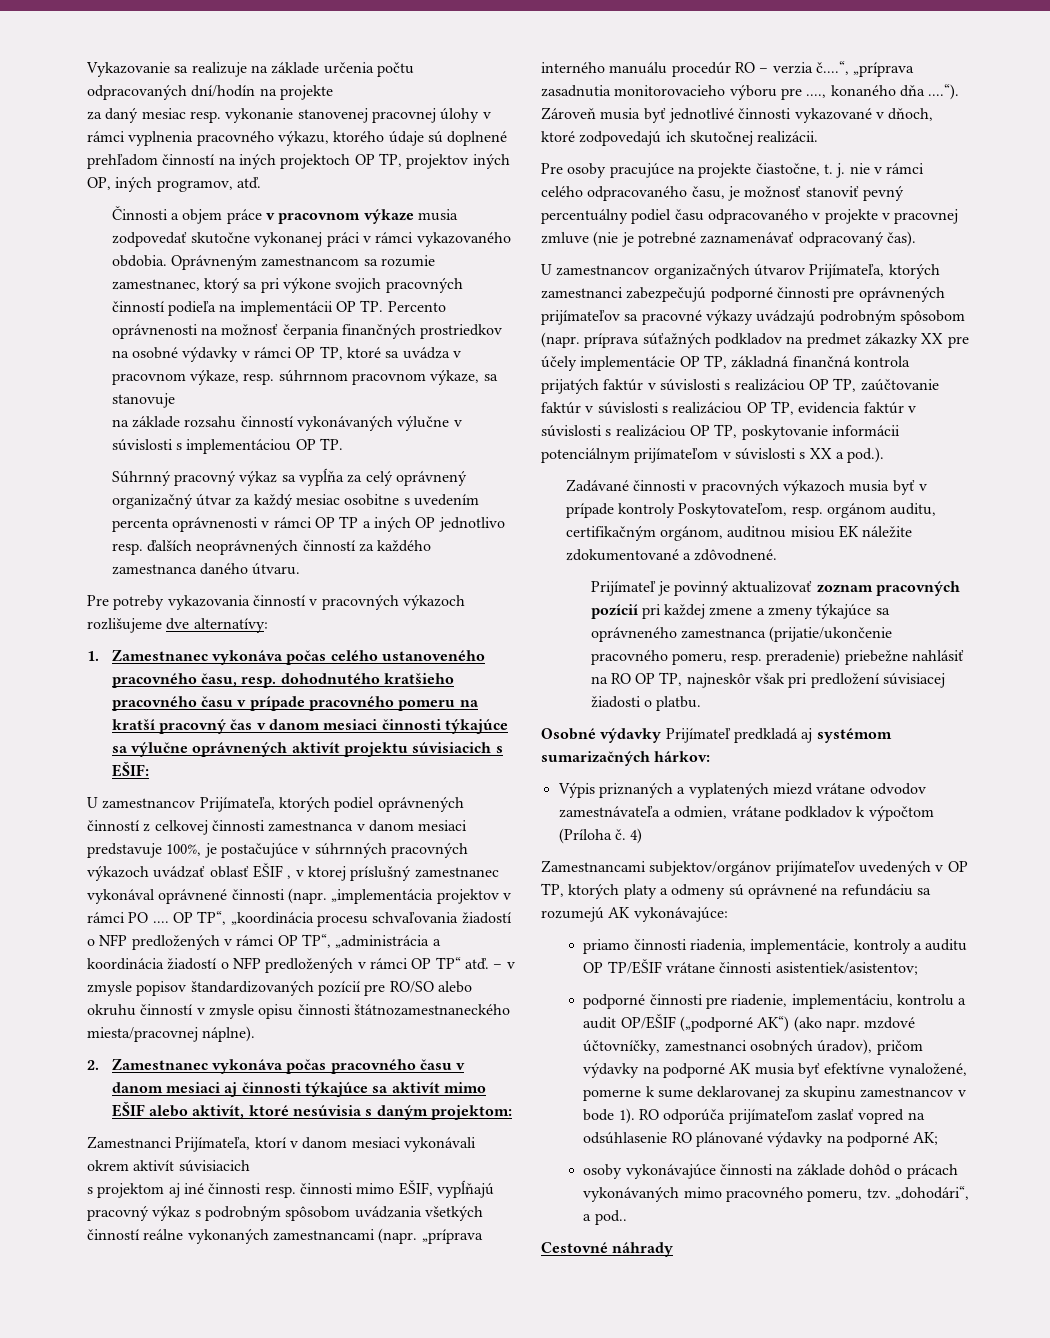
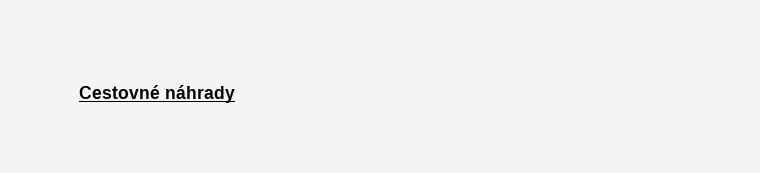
- Vykazovanie sa realizuje na základe určenia počtu odpracovaných dní/hodín na projekte
- za daný mesiac resp. vykonanie stanovenej pracovnej úlohy v rámci vyplnenia pracovného výkazu, ktorého údaje sú doplnené prehľadom činností na iných projektoch OP TP, projektov iných OP, iných programov, atď.
- Činnosti a objem práce v pracovnom výkaze musia zodpovedať skutočne vykonanej práci v rámci vykazovaného obdobia. Oprávneným zamestnancom sa rozumie zamestnanec, ktorý sa pri výkone svojich pracovných činností podieľa na implementácii OP TP. Percento oprávnenosti na možnosť čerpania finančných prostriedkov na osobné výdavky v rámci OP TP, ktoré sa uvádza v pracovnom výkaze, resp. súhrnnom pracovnom výkaze, sa stanovuje
- na základe rozsahu činností vykonávaných výlučne v súvislosti s implementáciou OP TP.
- Súhrnný pracovný výkaz sa vypĺňa za celý oprávnený organizačný útvar za každý mesiac osobitne s uvedením percenta oprávnenosti v rámci OP TP a iných OP jednotlivo resp. ďalších neoprávnených činností za každého zamestnanca daného útvaru.
- Pre potreby vykazovania činností v pracovných výkazoch rozlišujeme dve alternatívy:
- 1. Zamestnanec vykonáva počas celého ustanoveného pracovného času, resp. dohodnutého kratšieho pracovného času v prípade pracovného pomeru na kratší pracovný čas v danom mesiaci činnosti týkajúce sa výlučne oprávnených aktivít projektu súvisiacich s EŠIF:
- U zamestnancov Prijímateľa, ktorých podiel oprávnených činností z celkovej činnosti zamestnanca v danom mesiaci predstavuje 100%, je postačujúce v súhrnných pracovných výkazoch uvádzať oblasť EŠIF , v ktorej príslušný zamestnanec vykonával oprávnené činnosti (napr. „implementácia projektov v rámci PO .... OP TP“, „koordinácia procesu schvaľovania žiadostí o NFP predložených v rámci OP TP“, „administrácia a koordinácia žiadostí o NFP predložených v rámci OP TP“ atď. – v zmysle popisov štandardizovaných pozícií pre RO/SO alebo okruhu činností v zmysle opisu činnosti štátnozamestnaneckého miesta/pracovnej náplne).
- 2. Zamestnanec vykonáva počas pracovného času v danom mesiaci aj činnosti týkajúce sa aktivít mimo EŠIF alebo aktivít, ktoré nesúvisia s daným projektom:
- Zamestnanci Prijímateľa, ktorí v danom mesiaci vykonávali okrem aktivít súvisiacich
- s projektom aj iné činnosti resp. činnosti mimo EŠIF, vypĺňajú pracovný výkaz s podrobným spôsobom uvádzania všetkých činností reálne vykonaných zamestnancami (napr. „príprava interného manuálu procedúr RO – verzia č....“, „príprava zasadnutia monitorovacieho výboru pre ...., konaného dňa ....“). Zároveň musia byť jednotlivé činnosti vykazované v dňoch, ktoré zodpovedajú ich skutočnej realizácii.
- Pre osoby pracujúce na projekte čiastočne, t. j. nie v rámci celého odpracovaného času, je možnosť stanoviť pevný percentuálny podiel času odpracovaného v projekte v pracovnej zmluve (nie je potrebné zaznamenávať odpracovaný čas).
- U zamestnancov organizačných útvarov Prijímateľa, ktorých zamestnanci zabezpečujú podporné činnosti pre oprávnených prijímateľov sa pracovné výkazy uvádzajú podrobným spôsobom (napr. príprava súťažných podkladov na predmet zákazky XX pre účely implementácie OP TP, základná finančná kontrola prijatých faktúr v súvislosti s realizáciou OP TP, zaúčtovanie faktúr v súvislosti s realizáciou OP TP, evidencia faktúr v súvislosti s realizáciou OP TP, poskytovanie informácii potenciálnym prijímateľom v súvislosti s XX a pod.).
- Zadávané činnosti v pracovných výkazoch musia byť v prípade kontroly Poskytovateľom, resp. orgánom auditu, certifikačným orgánom, auditnou misiou EK náležite zdokumentované a zdôvodnené.
- Prijímateľ je povinný aktualizovať zoznam pracovných pozícií pri každej zmene a zmeny týkajúce sa oprávneného zamestnanca (prijatie/ukončenie pracovného pomeru, resp. preradenie) priebežne nahlásiť na RO OP TP, najneskôr však pri predložení súvisiacej žiadosti o platbu.
- Osobné výdavky Prijímateľ predkladá aj systémom sumarizačných hárkov:
- Výpis priznaných a vyplatených miezd vrátane odvodov zamestnávateľa a odmien, vrátane podkladov k výpočtom (Príloha č. 4)
- Zamestnancami subjektov/orgánov prijímateľov uvedených v OP TP, ktorých platy a odmeny sú oprávnené na refundáciu sa rozumejú AK vykonávajúce:
- priamo činnosti riadenia, implementácie, kontroly a auditu OP TP/EŠIF vrátane činnosti asistentiek/asistentov;
- podporné činnosti pre riadenie, implementáciu, kontrolu a audit OP/EŠIF („podporné AK“) (ako napr. mzdové účtovníčky, zamestnanci osobných úradov), pričom výdavky na podporné AK musia byť efektívne vynaložené, pomerne k sume deklarovanej za skupinu zamestnancov v bode 1). RO odporúča prijímateľom zaslať vopred na odsúhlasenie RO plánované výdavky na podporné AK;
- osoby vykonávajúce činnosti na základe dohôd o prácach vykonávaných mimo pracovného pomeru, tzv. „dohodári“, a pod..

